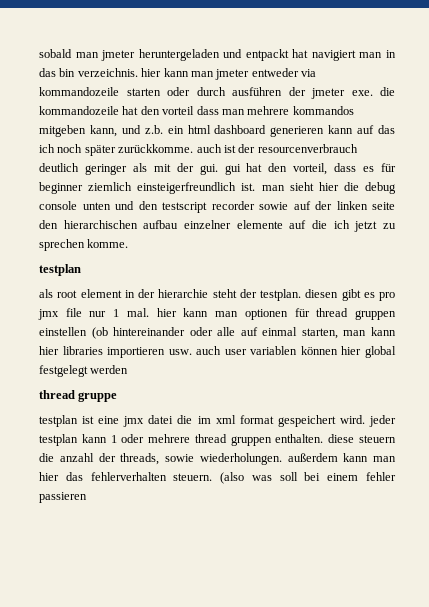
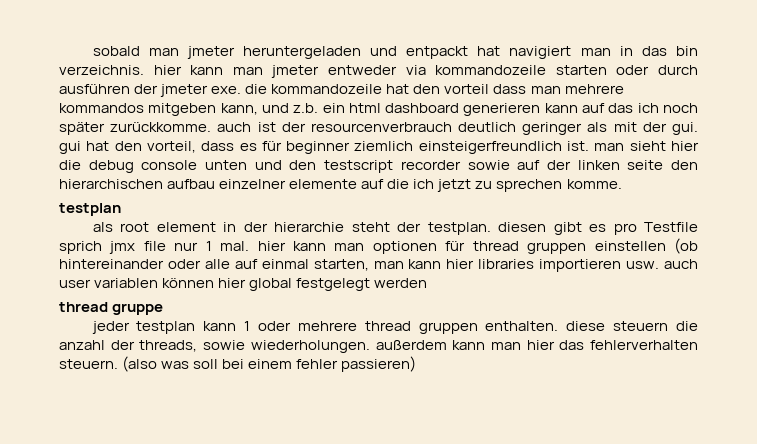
- als root element in der hierarchie steht der testplan. diesen gibt es pro jmx file nur 1 mal. hier kann man optionen für thread gruppen einstellen (ob hintereinander oder alle auf einmal starten, man kann hier libraries importieren usw. auch user variablen können hier global festgelegt werden
+ als root element in der hierarchie steht der testplan. diesen gibt es pro Testfile sprich jmx file nur 1 mal. hier kann man optionen für thread gruppen einstellen (ob hintereinander oder alle auf einmal starten, man kann hier libraries importieren usw. auch user variablen können hier global festgelegt werden
- testplan ist eine jmx datei die im xml format gespeichert wird. jeder testplan kann 1 oder mehrere thread gruppen enthalten. diese steuern die anzahl der threads, sowie wiederholungen. außerdem kann man hier das fehlerverhalten steuern.
+ jeder testplan kann 1 oder mehrere thread gruppen enthalten. diese steuern die anzahl der threads, sowie wiederholungen. außerdem kann man hier das fehlerverhalten steuern.
- (also was soll bei einem fehler passieren
+ (also was soll bei einem fehler passieren)

